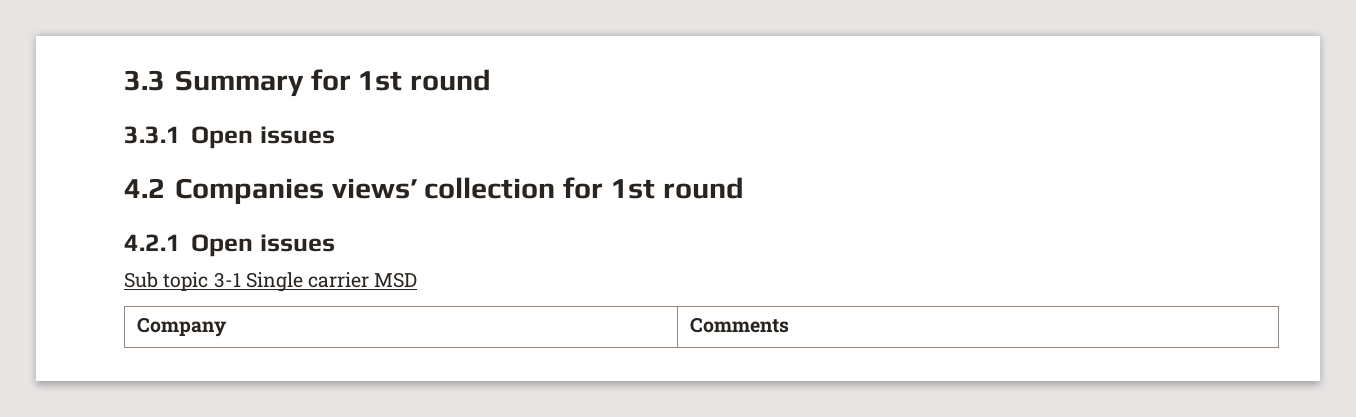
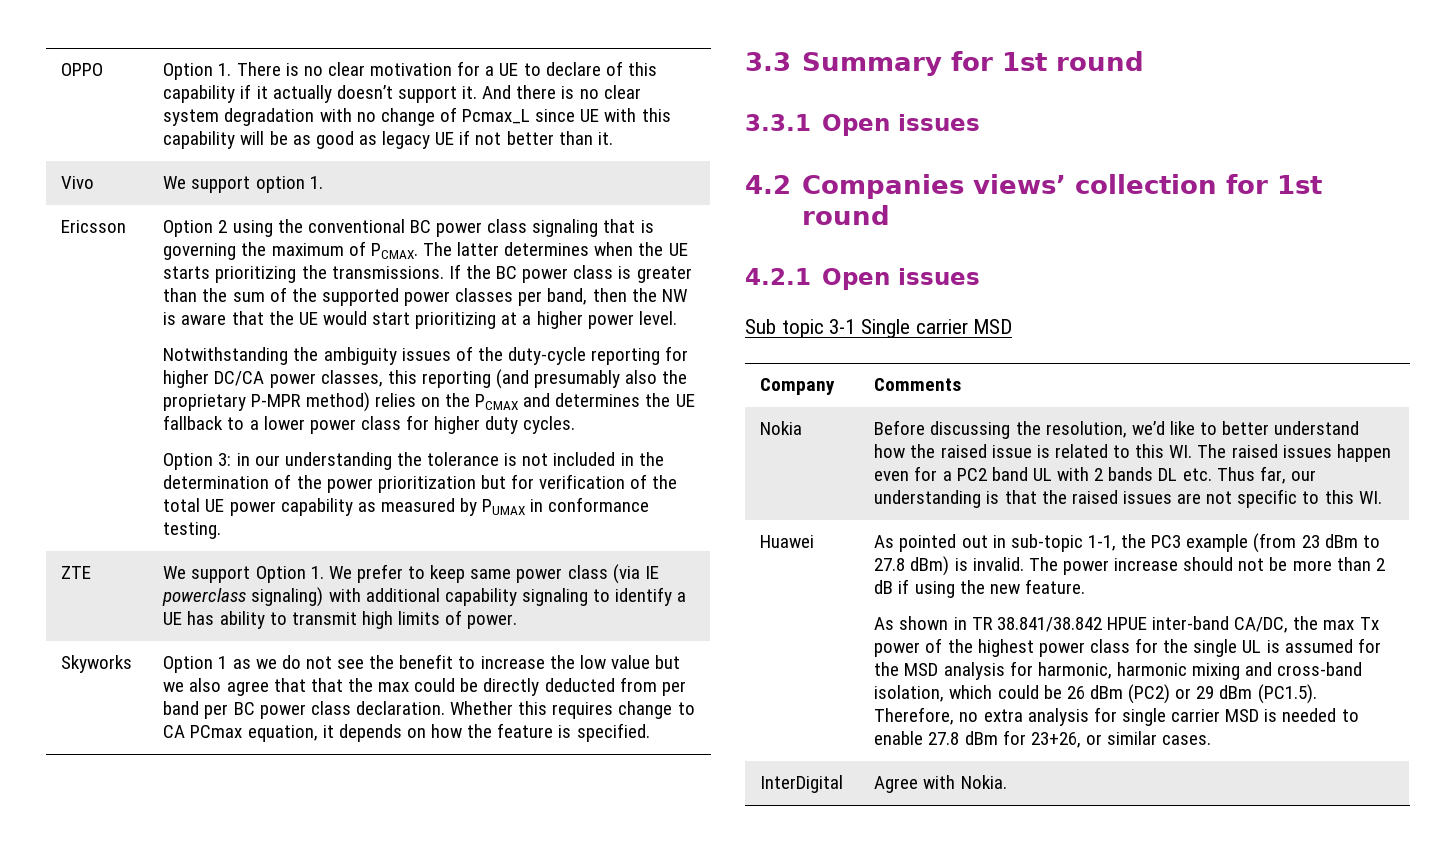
+ OPPO | Option 1. There is no clear motivation for a UE to declare of this capability if it actually doesn’t support it. And there is no clear system degradation with no change of Pcmax_L since UE with this capability will be as good as legacy UE if not better than it.
+ Vivo | We support option 1.
+ Ericsson | Option 2 using the conventional BC power class signaling that is governing the maximum of PCMAX. The latter determines when the UE starts prioritizing the transmissions. If the BC power class is greater than the sum of the supported power classes per band, then the NW is aware that the UE would start prioritizing at a higher power level.
+ Notwithstanding the ambiguity issues of the duty-cycle reporting for higher DC/CA power classes, this reporting (and presumably also the proprietary P-MPR method) relies on the PCMAX and determines the UE fallback to a lower power class for higher duty cycles.
+ Option 3: in our understanding the tolerance is not included in the determination of the power prioritization but for verification of the total UE power capability as measured by PUMAX in conformance testing.
+ ZTE | We support Option 1. We prefer to keep same power class (via IE powerclass signaling) with additional capability signaling to identify a UE has ability to transmit high limits of power.
+ Skyworks | Option 1 as we do not see the benefit to increase the low value but we also agree that that the max could be directly deducted from per band per BC power class declaration. Whether this requires change to CA PCmax equation, it depends on how the feature is specified.
+ Nokia | Before discussing the resolution, we’d like to better understand how the raised issue is related to this WI. The raised issues happen even for a PC2 band UL with 2 bands DL etc. Thus far, our understanding is that the raised issues are not specific to this WI.
+ Huawei | As pointed out in sub-topic 1-1, the PC3 example (from 23 dBm to 27.8 dBm) is invalid. The power increase should not be more than 2 dB if using the new feature.
+ As shown in TR 38.841/38.842 HPUE inter-band CA/DC, the max Tx power of the highest power class for the single UL is assumed for the MSD analysis for harmonic, harmonic mixing and cross-band isolation, which could be 26 dBm (PC2) or 29 dBm (PC1.5). Therefore, no extra analysis for single carrier MSD is needed to enable 27.8 dBm for 23+26, or similar cases.
+ InterDigital | Agree with Nokia.

